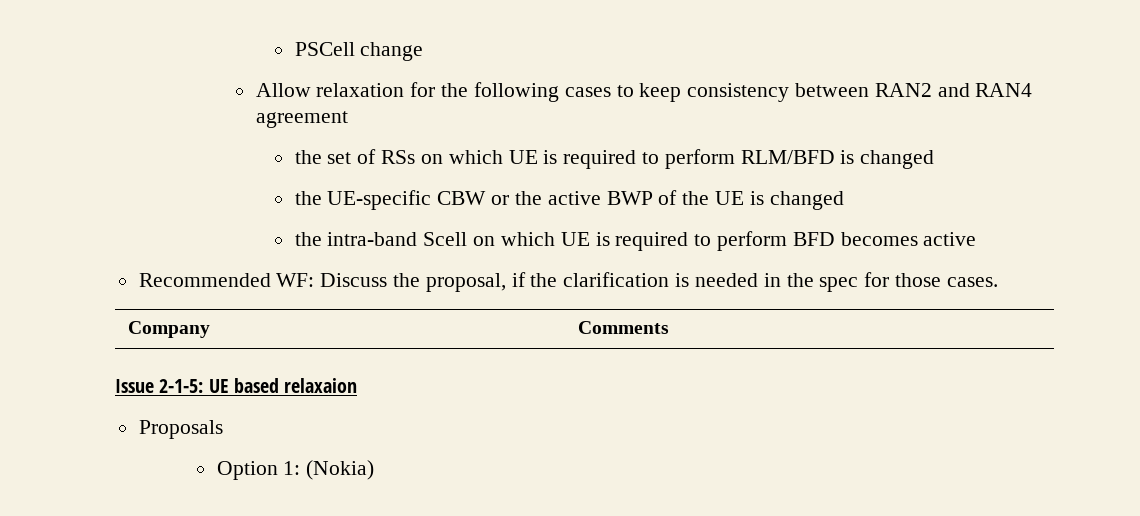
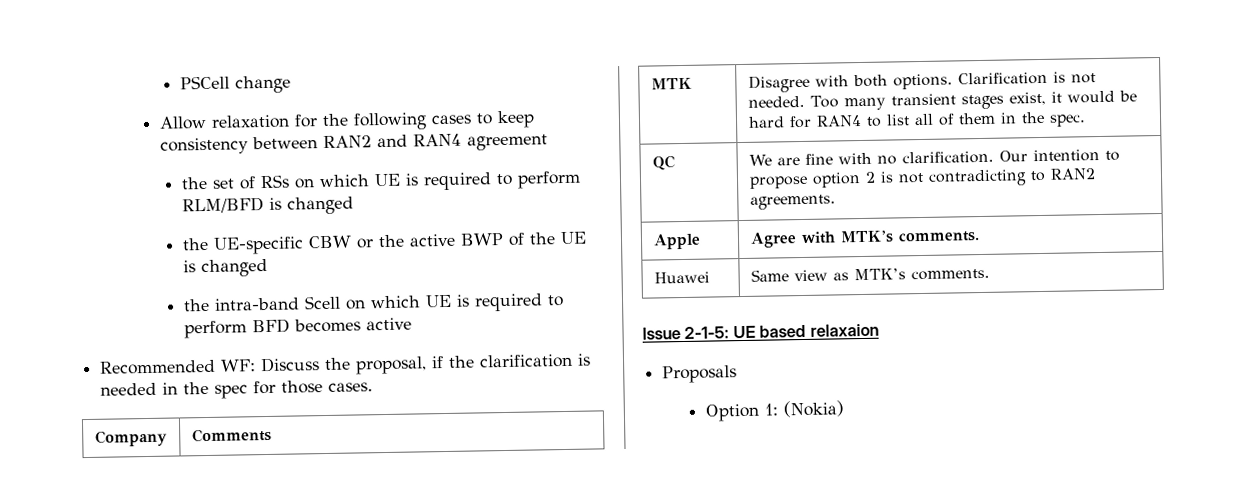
+ MTK | Disagree with both options. Clarification is not needed. Too many transient stages exist, it would be hard for RAN4 to list all of them in the spec.
+ QC | We are fine with no clarification. Our intention to propose option 2 is not contradicting to RAN2 agreements.
+ Apple | Agree with MTK’s comments.
+ Huawei | Same view as MTK’s comments.

